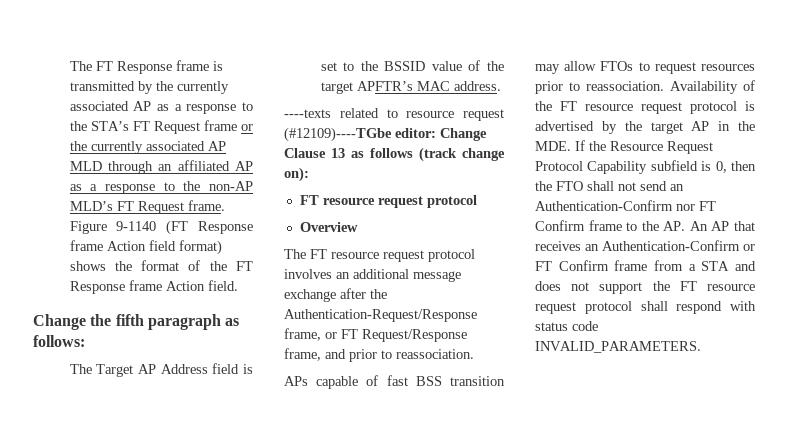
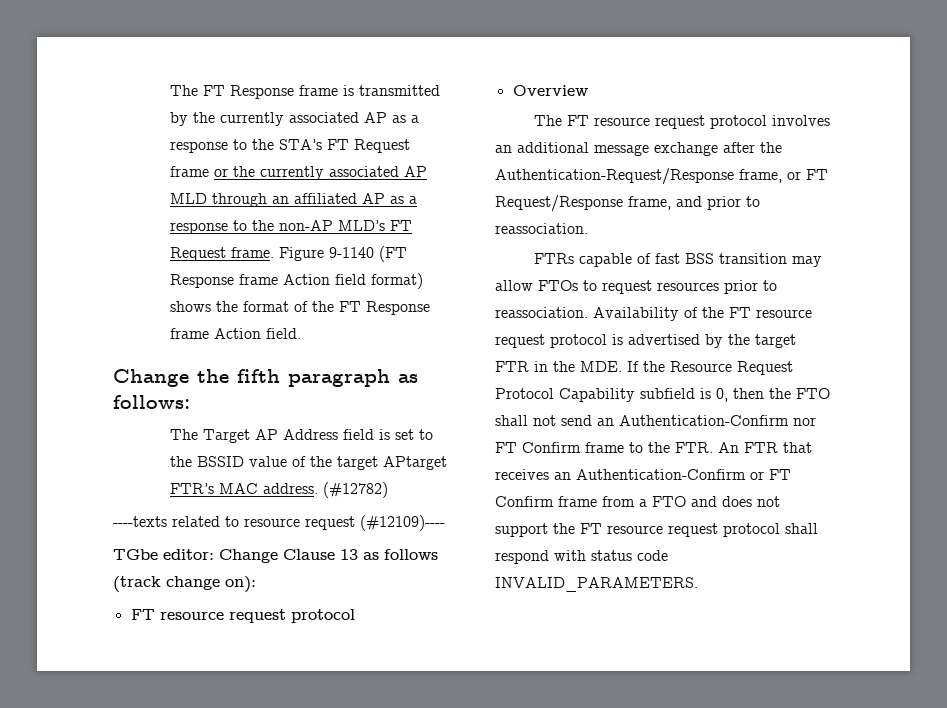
- The Target AP Address field is set to the BSSID value of the target APFTR’s MAC address.
+ The Target AP Address field is set to the BSSID value of the target APtarget FTR’s MAC address. (#12782)
- ----texts related to resource request (#12109)----TGbe editor: Change Clause 13 as follows (track change on):
+ ----texts related to resource request (#12109)----
+ TGbe editor: Change Clause 13 as follows (track change on):
- APs capable of fast BSS transition may allow FTOs to request resources prior to reassociation.
+ FTRs capable of fast BSS transition may allow FTOs to request resources prior to reassociation.
- Availability of the FT resource request protocol is advertised by the target AP in the MDE. If the Resource Request Protocol Capability subfield is 0, then the FTO shall not send an Authentication-Confirm nor FT Confirm frame to the AP. An AP that receives an Authentication-Confirm or FT Confirm frame from a STA and does not support the FT resource request protocol shall respond with status code INVALID_PARAMETERS.
+ Availability of the FT resource request protocol is advertised by the target FTR in the MDE. If the Resource Request Protocol Capability subfield is 0, then the FTO shall not send an Authentication-Confirm nor FT Confirm frame to the FTR. An FTR that receives an Authentication-Confirm or FT Confirm frame from a FTO and does not support the FT resource request protocol shall respond with status code INVALID_PARAMETERS.

